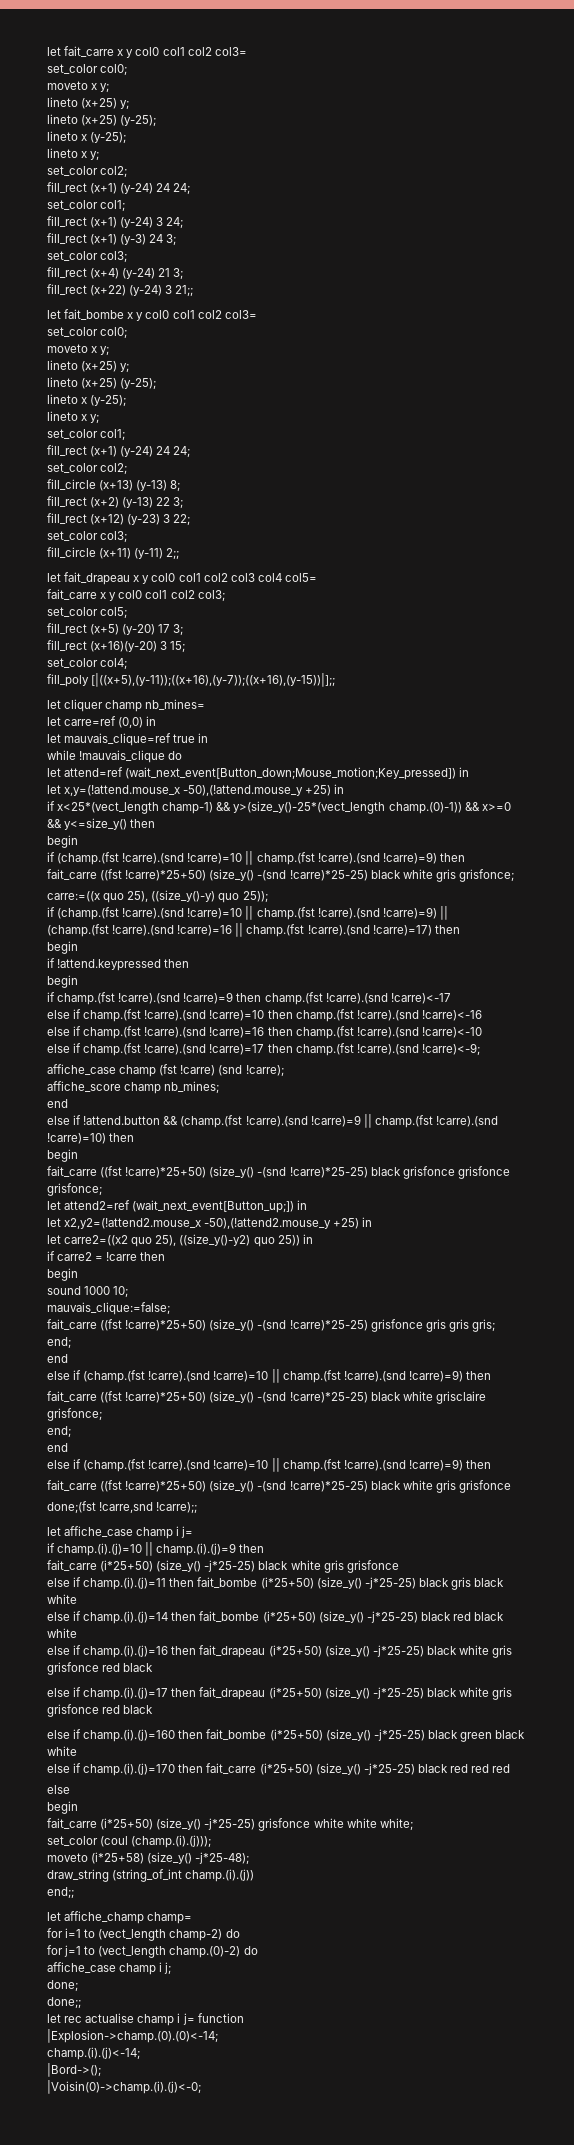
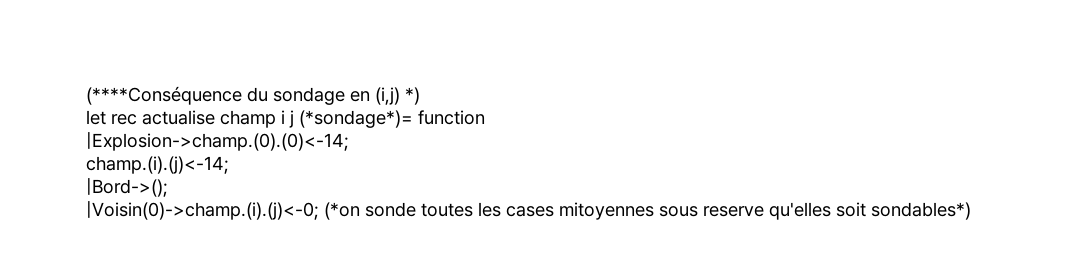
- let fait_carre x y col0 col1 col2 col3=
- set_color col0;
- moveto x y;
- lineto (x+25) y;
- lineto (x+25) (y-25);
- lineto x (y-25);
- lineto x y;
- set_color col2;
- fill_rect (x+1) (y-24) 24 24;
- set_color col1;
- fill_rect (x+1) (y-24) 3 24;
- fill_rect (x+1) (y-3) 24 3;
- set_color col3;
- fill_rect (x+4) (y-24) 21 3;
- fill_rect (x+22) (y-24) 3 21;;
- let fait_bombe x y col0 col1 col2 col3=
- set_color col0;
- moveto x y;
- lineto (x+25) y;
- lineto (x+25) (y-25);
- lineto x (y-25);
- lineto x y;
- set_color col1;
- fill_rect (x+1) (y-24) 24 24;
- set_color col2;
- fill_circle (x+13) (y-13) 8;
- fill_rect (x+2) (y-13) 22 3;
- fill_rect (x+12) (y-23) 3 22;
- set_color col3;
- fill_circle (x+11) (y-11) 2;;
- let fait_drapeau x y col0 col1 col2 col3 col4 col5=
- fait_carre x y col0 col1 col2 col3;
- set_color col5;
- fill_rect (x+5) (y-20) 17 3;
- fill_rect (x+16)(y-20) 3 15;
- set_color col4;
- fill_poly [|((x+5),(y-11));((x+16),(y-7));((x+16),(y-15))|];;
- let cliquer champ nb_mines=
- let carre=ref (0,0) in
- let mauvais_clique=ref true in
- while !mauvais_clique do
- let attend=ref (wait_next_event[Button_down;Mouse_motion;Key_pressed]) in
- let x,y=(!attend.mouse_x -50),(!attend.mouse_y +25) in
- if x<25*(vect_length champ-1) && y>(size_y()-25*(vect_length champ.(0)-1)) && x>=0 && y<=size_y() then
- begin
- if (champ.(fst !carre).(snd !carre)=10 || champ.(fst !carre).(snd !carre)=9) then
- fait_carre ((fst !carre)*25+50) (size_y() -(snd !carre)*25-25) black white gris grisfonce;
- carre:=((x quo 25), ((size_y()-y) quo 25));
- if (champ.(fst !carre).(snd !carre)=10 || champ.(fst !carre).(snd !carre)=9) ||
- (champ.(fst !carre).(snd !carre)=16 || champ.(fst !carre).(snd !carre)=17) then
- begin
- if !attend.keypressed then
- begin
- if champ.(fst !carre).(snd !carre)=9 then champ.(fst !carre).(snd !carre)<-17
- else if champ.(fst !carre).(snd !carre)=10 then champ.(fst !carre).(snd !carre)<-16
- else if champ.(fst !carre).(snd !carre)=16 then champ.(fst !carre).(snd !carre)<-10
- else if champ.(fst !carre).(snd !carre)=17 then champ.(fst !carre).(snd !carre)<-9;
- affiche_case champ (fst !carre) (snd !carre);
- affiche_score champ nb_mines;
- end
- else if !attend.button && (champ.(fst !carre).(snd !carre)=9 || champ.(fst !carre).(snd !carre)=10) then
- begin
- fait_carre ((fst !carre)*25+50) (size_y() -(snd !carre)*25-25) black grisfonce grisfonce grisfonce;
- let attend2=ref (wait_next_event[Button_up;]) in
- let x2,y2=(!attend2.mouse_x -50),(!attend2.mouse_y +25) in
- let carre2=((x2 quo 25), ((size_y()-y2) quo 25)) in
- if carre2 = !carre then
- begin
- sound 1000 10;
- mauvais_clique:=false;
- fait_carre ((fst !carre)*25+50) (size_y() -(snd !carre)*25-25) grisfonce gris gris gris;
- end;
- end
- else if (champ.(fst !carre).(snd !carre)=10 || champ.(fst !carre).(snd !carre)=9) then
- fait_carre ((fst !carre)*25+50) (size_y() -(snd !carre)*25-25) black white grisclaire grisfonce;
- end;
- end
- else if (champ.(fst !carre).(snd !carre)=10 || champ.(fst !carre).(snd !carre)=9) then
- fait_carre ((fst !carre)*25+50) (size_y() -(snd !carre)*25-25) black white gris grisfonce
- done;(fst !carre,snd !carre);;
- let affiche_case champ i j=
- if champ.(i).(j)=10 || champ.(i).(j)=9 then
- fait_carre (i*25+50) (size_y() -j*25-25) black white gris grisfonce
- else if champ.(i).(j)=11 then fait_bombe (i*25+50) (size_y() -j*25-25) black gris black white
- else if champ.(i).(j)=14 then fait_bombe (i*25+50) (size_y() -j*25-25) black red black white
- else if champ.(i).(j)=16 then fait_drapeau (i*25+50) (size_y() -j*25-25) black white gris grisfonce red black
- else if champ.(i).(j)=17 then fait_drapeau (i*25+50) (size_y() -j*25-25) black white gris grisfonce red black
- else if champ.(i).(j)=160 then fait_bombe (i*25+50) (size_y() -j*25-25) black green black white
- else if champ.(i).(j)=170 then fait_carre (i*25+50) (size_y() -j*25-25) black red red red
- else
- begin
- fait_carre (i*25+50) (size_y() -j*25-25) grisfonce white white white;
- set_color (coul (champ.(i).(j)));
- moveto (i*25+58) (size_y() -j*25-48);
- draw_string (string_of_int champ.(i).(j))
- end;;
- let affiche_champ champ=
- for i=1 to (vect_length champ-2) do
- for j=1 to (vect_length champ.(0)-2) do
- affiche_case champ i j;
- done;
- done;;
+ (****Conséquence du sondage en (i,j) *)
- let rec actualise champ i j= function
+ let rec actualise champ i j (*sondage*)= function
- |Voisin(0)->champ.(i).(j)<-0;
+ |Voisin(0)->champ.(i).(j)<-0; (*on sonde toutes les cases mitoyennes sous reserve qu'elles soit sondables*)

